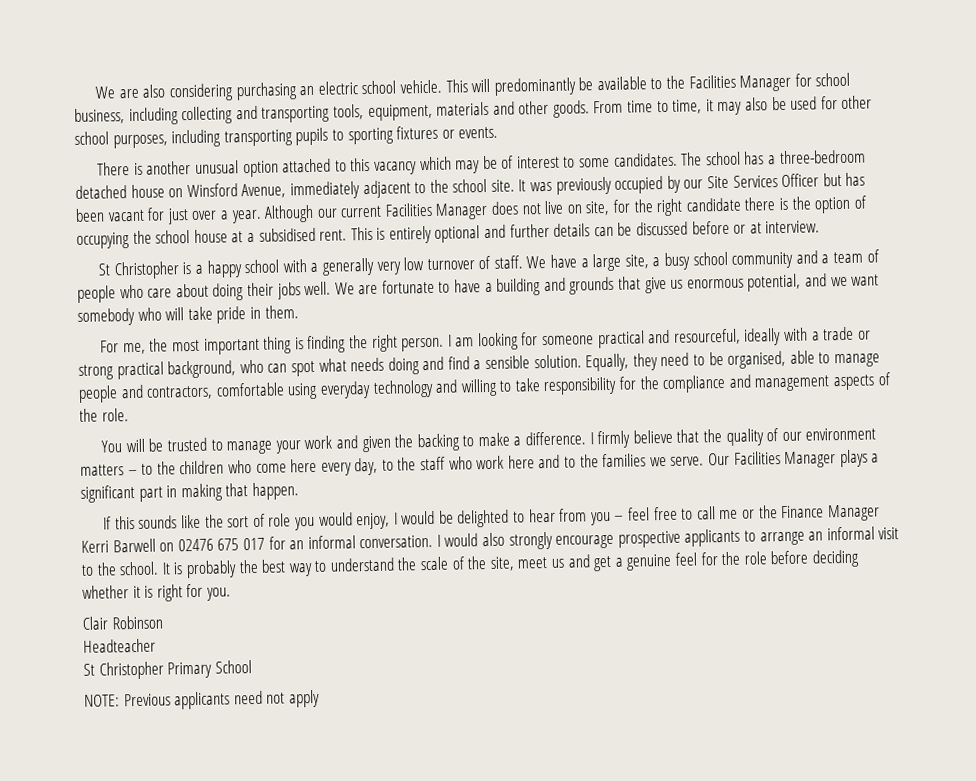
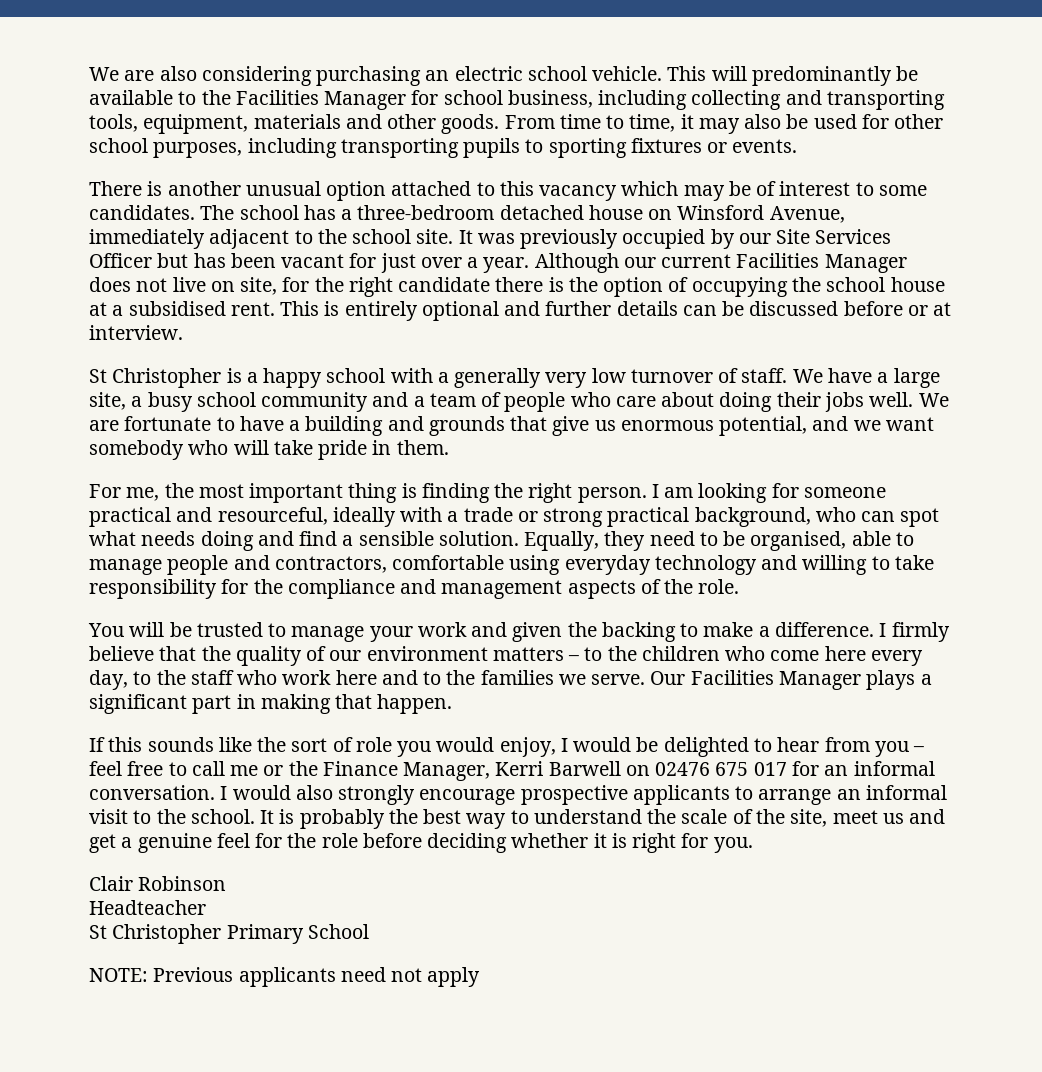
- If this sounds like the sort of role you would enjoy, I would be delighted to hear from you – feel free to call me or the Finance Manager Kerri Barwell on 02476 675 017 for an informal conversation.
+ If this sounds like the sort of role you would enjoy, I would be delighted to hear from you – feel free to call me or the Finance Manager, Kerri Barwell on 02476 675 017 for an informal conversation.

